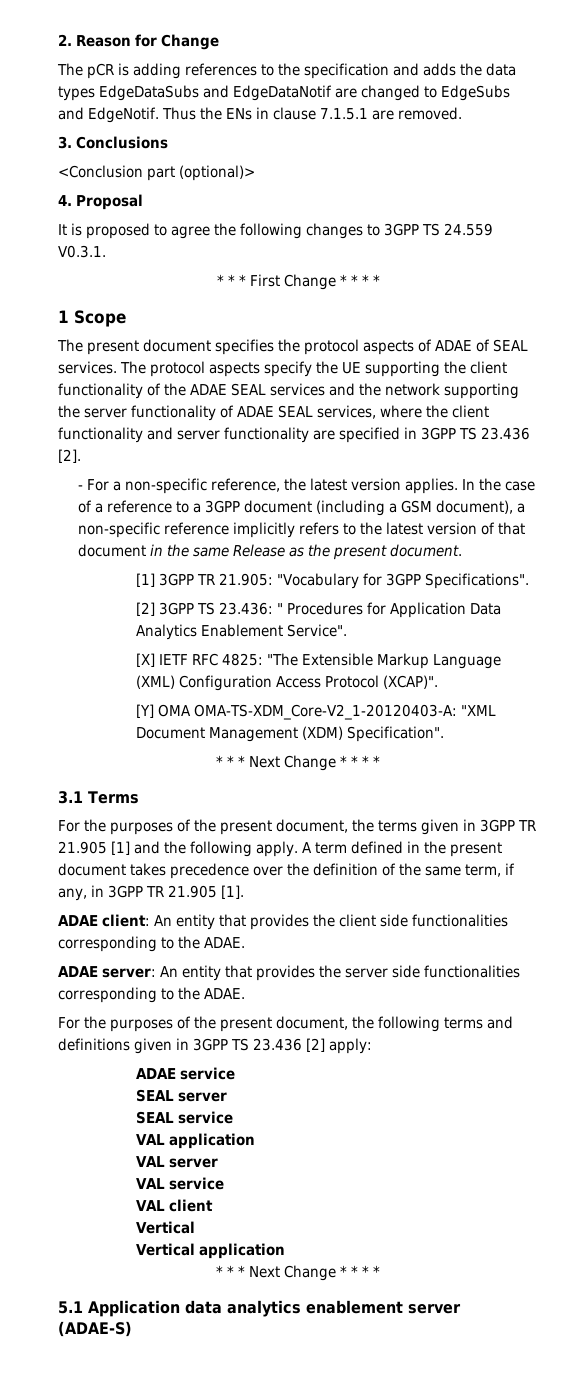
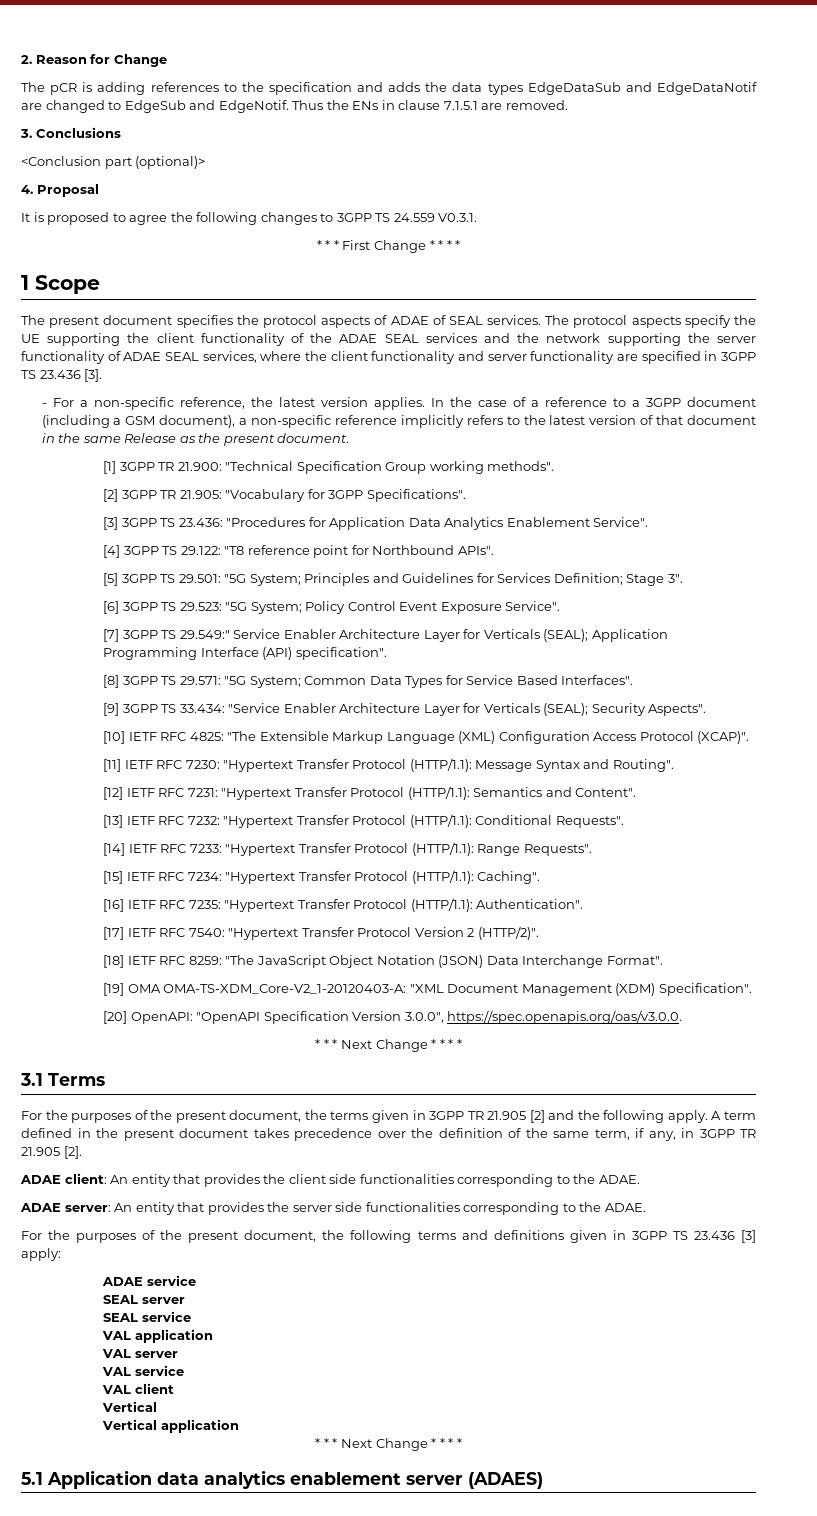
- The pCR is adding references to the specification and adds the data types EdgeDataSubs and EdgeDataNotif are changed to EdgeSubs and EdgeNotif.
+ The pCR is adding references to the specification and adds the data types EdgeDataSub and EdgeDataNotif are changed to EdgeSub and EdgeNotif.
- The protocol aspects specify the UE supporting the client functionality of the ADAE SEAL services and the network supporting the server functionality of ADAE SEAL services, where the client functionality and server functionality are specified in 3GPP TS 23.436 [2].
+ The protocol aspects specify the UE supporting the client functionality of the ADAE SEAL services and the network supporting the server functionality of ADAE SEAL services, where the client functionality and server functionality are specified in 3GPP TS 23.436 [3].
- [1] 3GPP TR 21.905: "Vocabulary for 3GPP Specifications".
+ [1] 3GPP TR 21.900: "Technical Specification Group working methods".
+ [2] 3GPP TR 21.905: "Vocabulary for 3GPP Specifications".
- [2] 3GPP TS 23.436: " Procedures for Application Data Analytics Enablement Service".
+ [3] 3GPP TS 23.436: "Procedures for Application Data Analytics Enablement Service".
- [X] IETF RFC 4825: "The Extensible Markup Language (XML) Configuration Access Protocol (XCAP)".
+ [4] 3GPP TS 29.122: "T8 reference point for Northbound APIs".
+ [5] 3GPP TS 29.501: "5G System; Principles and Guidelines for Services Definition; Stage 3".
+ [6] 3GPP TS 29.523: "5G System; Policy Control Event Exposure Service".
+ [7] 3GPP TS 29.549:" Service Enabler Architecture Layer for Verticals (SEAL); Application Programming Interface (API) specification".
+ [8] 3GPP TS 29.571: "5G System; Common Data Types for Service Based Interfaces".
+ [9] 3GPP TS 33.434: "Service Enabler Architecture Layer for Verticals (SEAL); Security Aspects".
+ [10] IETF RFC 4825: "The Extensible Markup Language (XML) Configuration Access Protocol (XCAP)".
- [Y] OMA OMA-TS-XDM_Core-V2_1-20120403-A: "XML Document Management (XDM) Specification".
+ [11] IETF RFC 7230: "Hypertext Transfer Protocol (HTTP/1.1): Message Syntax and Routing".
+ [12] IETF RFC 7231: "Hypertext Transfer Protocol (HTTP/1.1): Semantics and Content".
+ [13] IETF RFC 7232: "Hypertext Transfer Protocol (HTTP/1.1): Conditional Requests".
+ [14] IETF RFC 7233: "Hypertext Transfer Protocol (HTTP/1.1): Range Requests".
+ [15] IETF RFC 7234: "Hypertext Transfer Protocol (HTTP/1.1): Caching".
+ [16] IETF RFC 7235: "Hypertext Transfer Protocol (HTTP/1.1): Authentication".
+ [17] IETF RFC 7540: "Hypertext Transfer Protocol Version 2 (HTTP/2)".
+ [18] IETF RFC 8259: "The JavaScript Object Notation (JSON) Data Interchange Format".
+ [19] OMA OMA-TS-XDM_Core-V2_1-20120403-A: "XML Document Management (XDM) Specification".
+ [20] OpenAPI: "OpenAPI Specification Version 3.0.0", https://spec.openapis.org/oas/v3.0.0.
- For the purposes of the present document, the terms given in 3GPP TR 21.905 [1] and the following apply.
+ For the purposes of the present document, the terms given in 3GPP TR 21.905 [2] and the following apply.
- A term defined in the present document takes precedence over the definition of the same term, if any, in 3GPP TR 21.905 [1].
+ A term defined in the present document takes precedence over the definition of the same term, if any, in 3GPP TR 21.905 [2].
- For the purposes of the present document, the following terms and definitions given in 3GPP TS 23.436 [2] apply:
+ For the purposes of the present document, the following terms and definitions given in 3GPP TS 23.436 [3] apply:
- 5.1 Application data analytics enablement server (ADAE-S)
+ 5.1 Application data analytics enablement server (ADAES)

